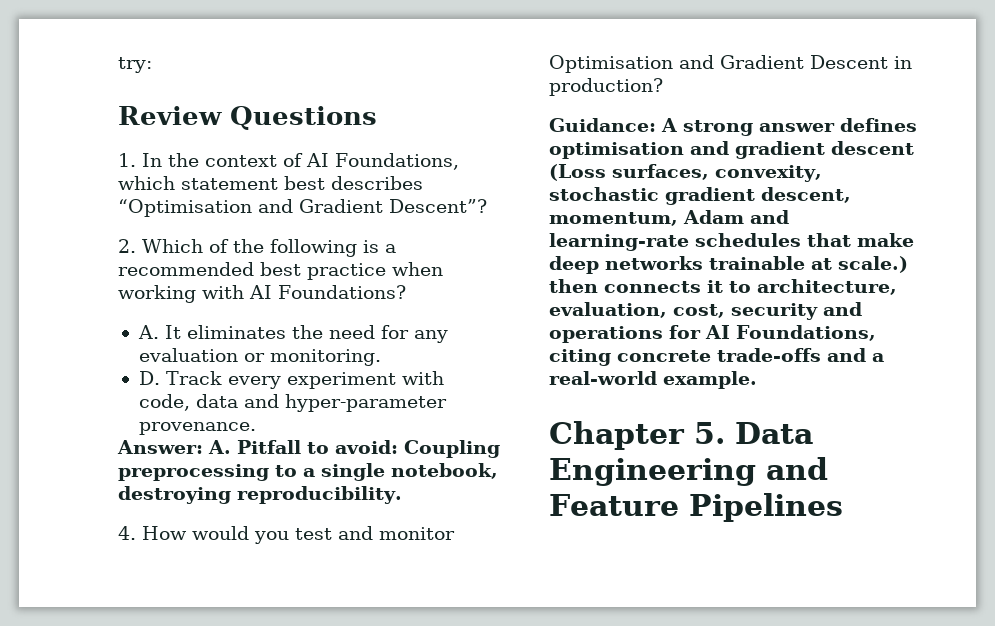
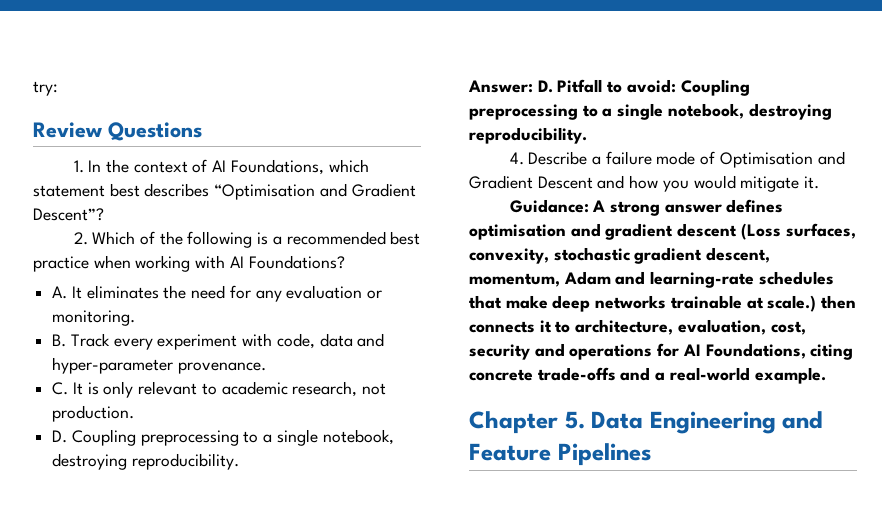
- D. Track every experiment with code, data and hyper-parameter provenance.
+ B. Track every experiment with code, data and hyper-parameter provenance.
+ C. It is only relevant to academic research, not production.
+ D. Coupling preprocessing to a single notebook, destroying reproducibility.
- Answer: A. Pitfall to avoid: Coupling preprocessing to a single notebook, destroying reproducibility.
+ Answer: D. Pitfall to avoid: Coupling preprocessing to a single notebook, destroying reproducibility.
- 4. How would you test and monitor Optimisation and Gradient Descent in production?
+ 4. Describe a failure mode of Optimisation and Gradient Descent and how you would mitigate it.

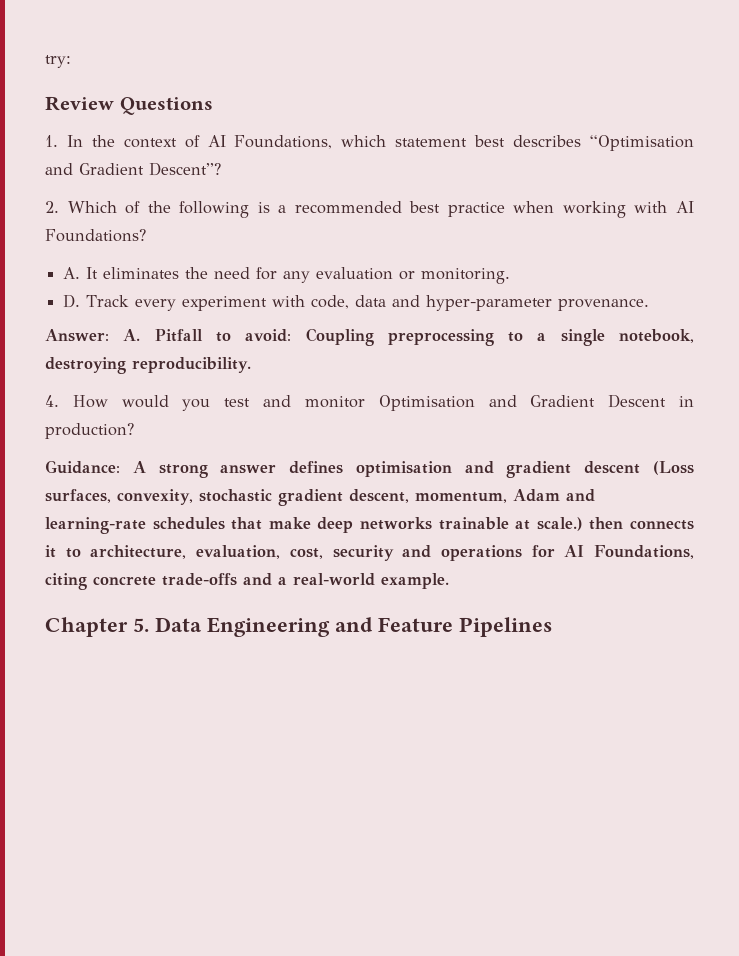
- B. Track every experiment with code, data and hyper-parameter provenance.
+ D. Track every experiment with code, data and hyper-parameter provenance.
- C. It is only relevant to academic research, not production.
- D. Coupling preprocessing to a single notebook, destroying reproducibility.
- Answer: D. Pitfall to avoid: Coupling preprocessing to a single notebook, destroying reproducibility.
+ Answer: A. Pitfall to avoid: Coupling preprocessing to a single notebook, destroying reproducibility.
- 4. Describe a failure mode of Optimisation and Gradient Descent and how you would mitigate it.
+ 4. How would you test and monitor Optimisation and Gradient Descent in production?

